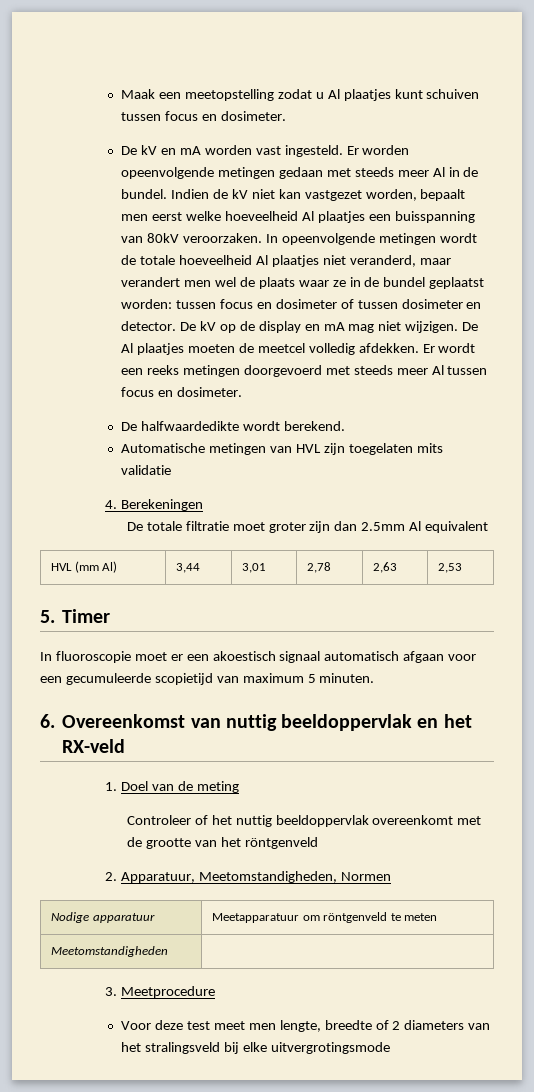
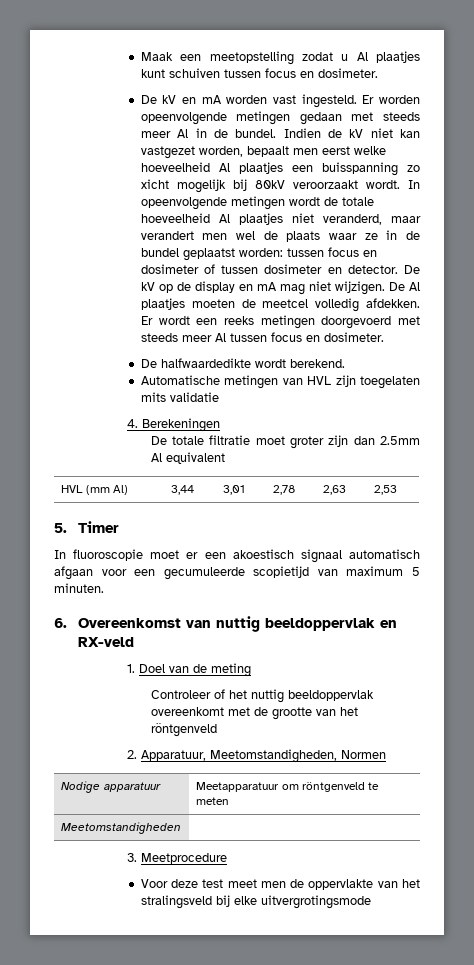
- Indien de kV niet kan vastgezet worden, bepaalt men eerst welke hoeveelheid Al plaatjes een buisspanning van 80kV veroorzaken.
+ Indien de kV niet kan vastgezet worden, bepaalt men eerst welke hoeveelheid Al plaatjes een buisspanning zo xicht mogelijk bij 80kV veroorzaakt wordt.
- 6. Overeenkomst van nuttig beeldoppervlak en het RX-veld
+ 6. Overeenkomst van nuttig beeldoppervlak en RX-veld
- Voor deze test meet men lengte, breedte of 2 diameters van het stralingsveld bij elke uitvergrotingsmode
+ Voor deze test meet men de oppervlakte van het stralingsveld bij elke uitvergrotingsmode

